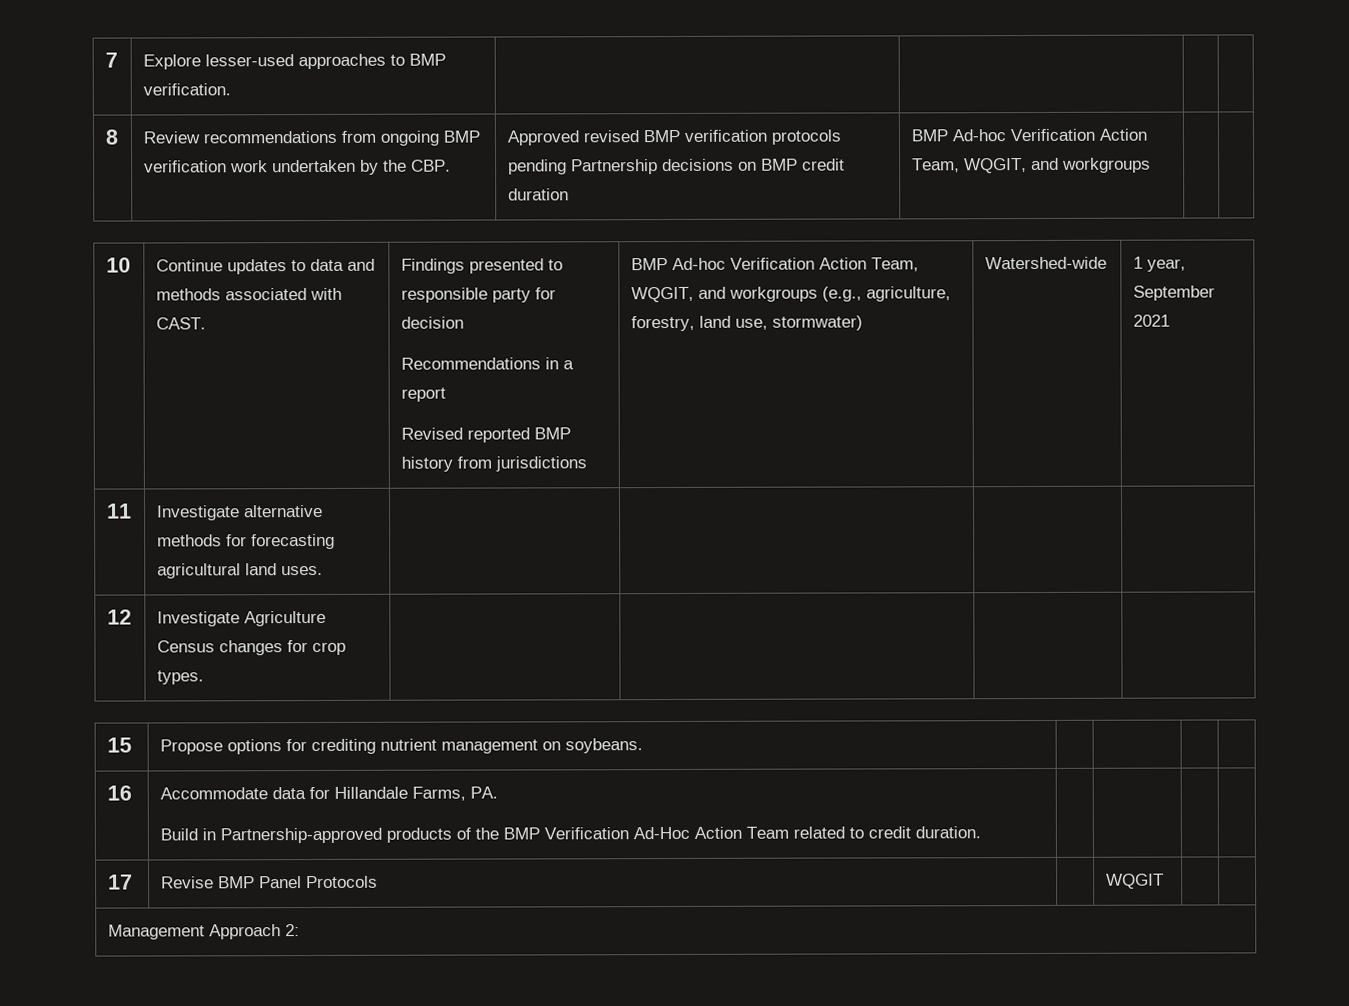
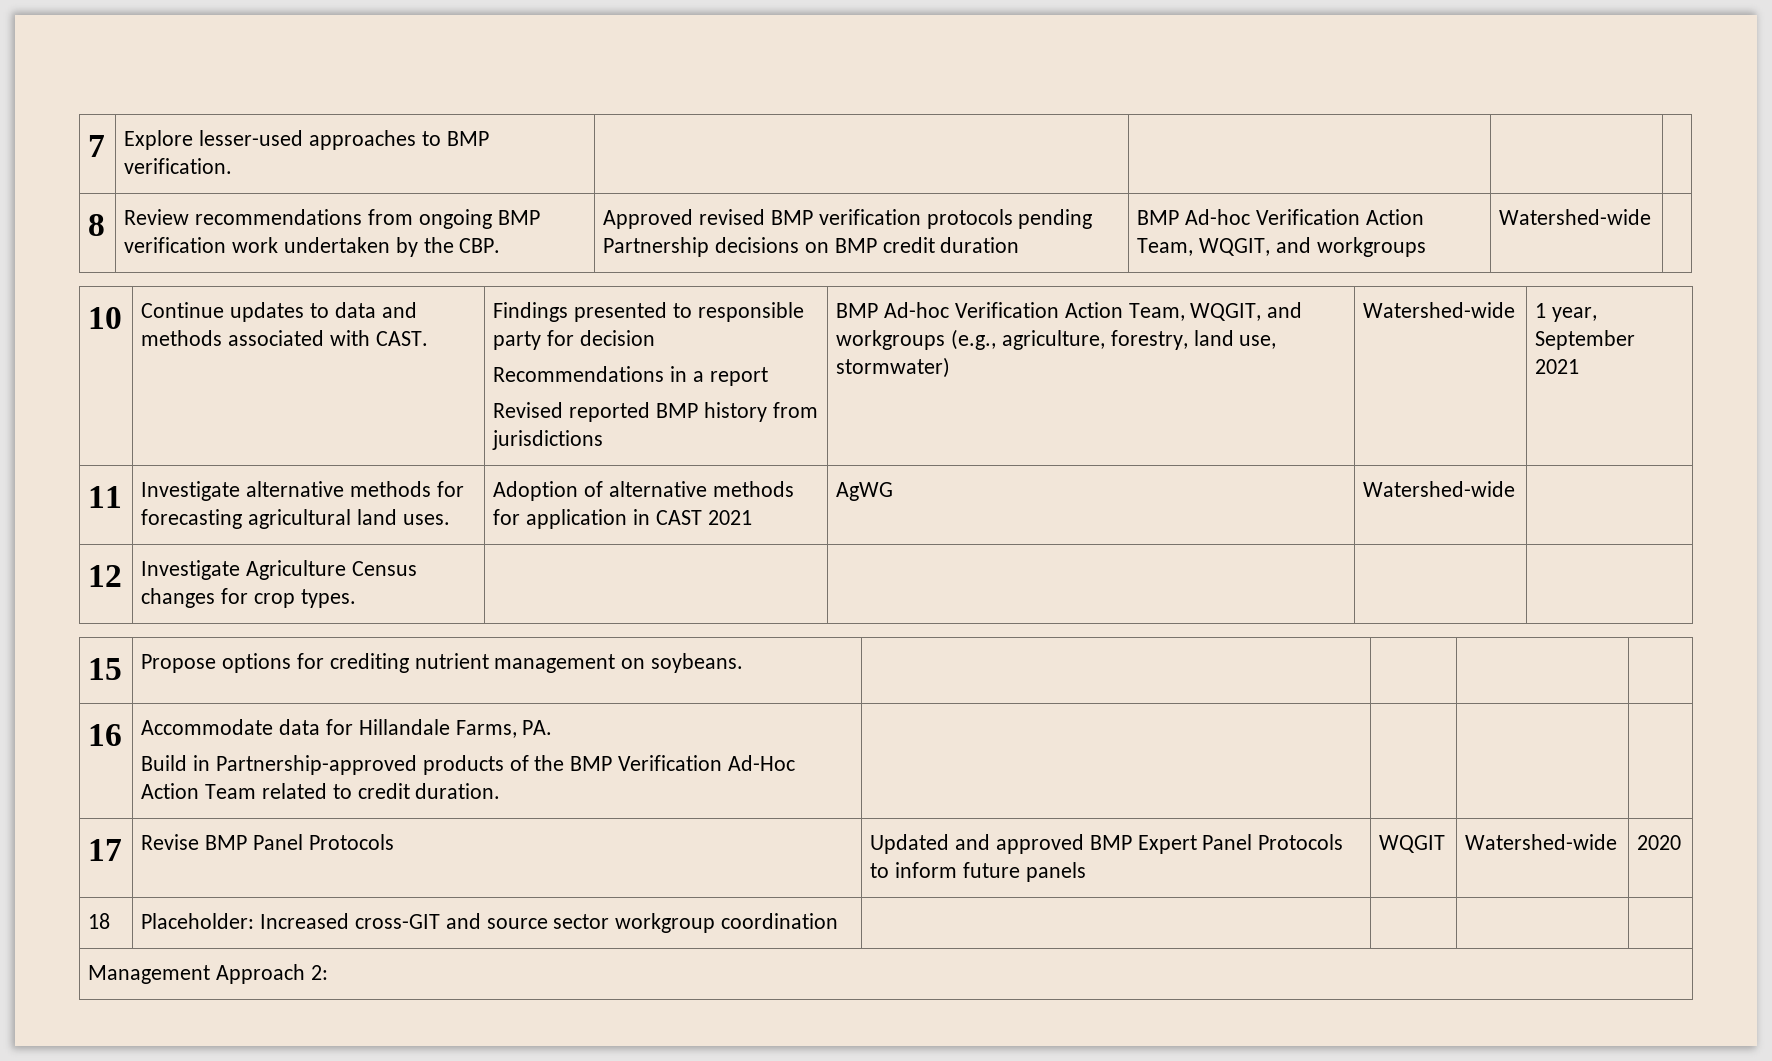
- 8 | Review recommendations from ongoing BMP verification work undertaken by the CBP. | Approved revised BMP verification protocols pending Partnership decisions on BMP credit duration | BMP Ad-hoc Verification Action Team, WQGIT, and workgroups | |
+ 8 | Review recommendations from ongoing BMP verification work undertaken by the CBP. | Approved revised BMP verification protocols pending Partnership decisions on BMP credit duration | BMP Ad-hoc Verification Action Team, WQGIT, and workgroups | Watershed-wide |
- 11 | Investigate alternative methods for forecasting agricultural land uses. | | | |
+ 11 | Investigate alternative methods for forecasting agricultural land uses. | Adoption of alternative methods for application in CAST 2021 | AgWG | Watershed-wide |
- 17 | Revise BMP Panel Protocols | | WQGIT | |
+ 17 | Revise BMP Panel Protocols | Updated and approved BMP Expert Panel Protocols to inform future panels | WQGIT | Watershed-wide | 2020
+ 18 | Placeholder: Increased cross-GIT and source sector workgroup coordination | | | |

